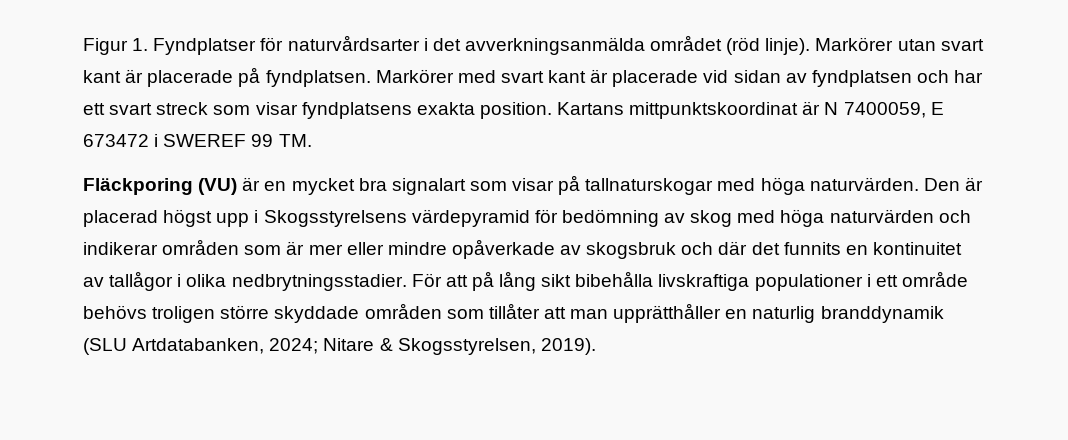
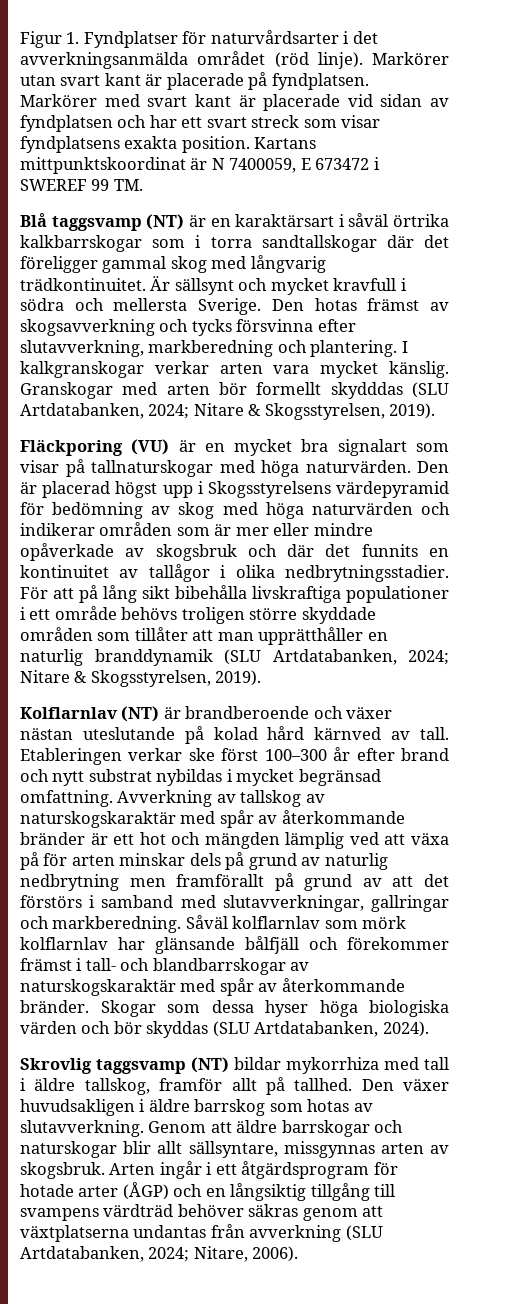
+ Blå taggsvamp (NT) är en karaktärsart i såväl örtrika kalkbarrskogar som i torra sandtallskogar där det föreligger gammal skog med långvarig trädkontinuitet. Är sällsynt och mycket kravfull i södra och mellersta Sverige. Den hotas främst av skogsavverkning och tycks försvinna efter slutavverkning, markberedning och plantering. I kalkgranskogar verkar arten vara mycket känslig. Granskogar med arten bör formellt skydddas (SLU Artdatabanken, 2024; Nitare & Skogsstyrelsen, 2019).
+ Kolflarnlav (NT) är brandberoende och växer nästan uteslutande på kolad hård kärnved av tall. Etableringen verkar ske först 100–300 år efter brand och nytt substrat nybildas i mycket begränsad omfattning. Avverkning av tallskog av naturskogskaraktär med spår av återkommande bränder är ett hot och mängden lämplig ved att växa på för arten minskar dels på grund av naturlig nedbrytning men framförallt på grund av att det förstörs i samband med slutavverkningar, gallringar och markberedning. Såväl kolflarnlav som mörk kolflarnlav har glänsande bålfjäll och förekommer främst i tall- och blandbarrskogar av naturskogskaraktär med spår av återkommande bränder. Skogar som dessa hyser höga biologiska värden och bör skyddas (SLU Artdatabanken, 2024).
+ Skrovlig taggsvamp (NT) bildar mykorrhiza med tall i äldre tallskog, framför allt på tallhed. Den växer huvudsakligen i äldre barrskog som hotas av slutavverkning. Genom att äldre barrskogar och naturskogar blir allt sällsyntare, missgynnas arten av skogsbruk. Arten ingår i ett åtgärdsprogram för hotade arter (ÅGP) och en långsiktig tillgång till svampens värdträd behöver säkras genom att växtplatserna undantas från avverkning (SLU Artdatabanken, 2024; Nitare, 2006).

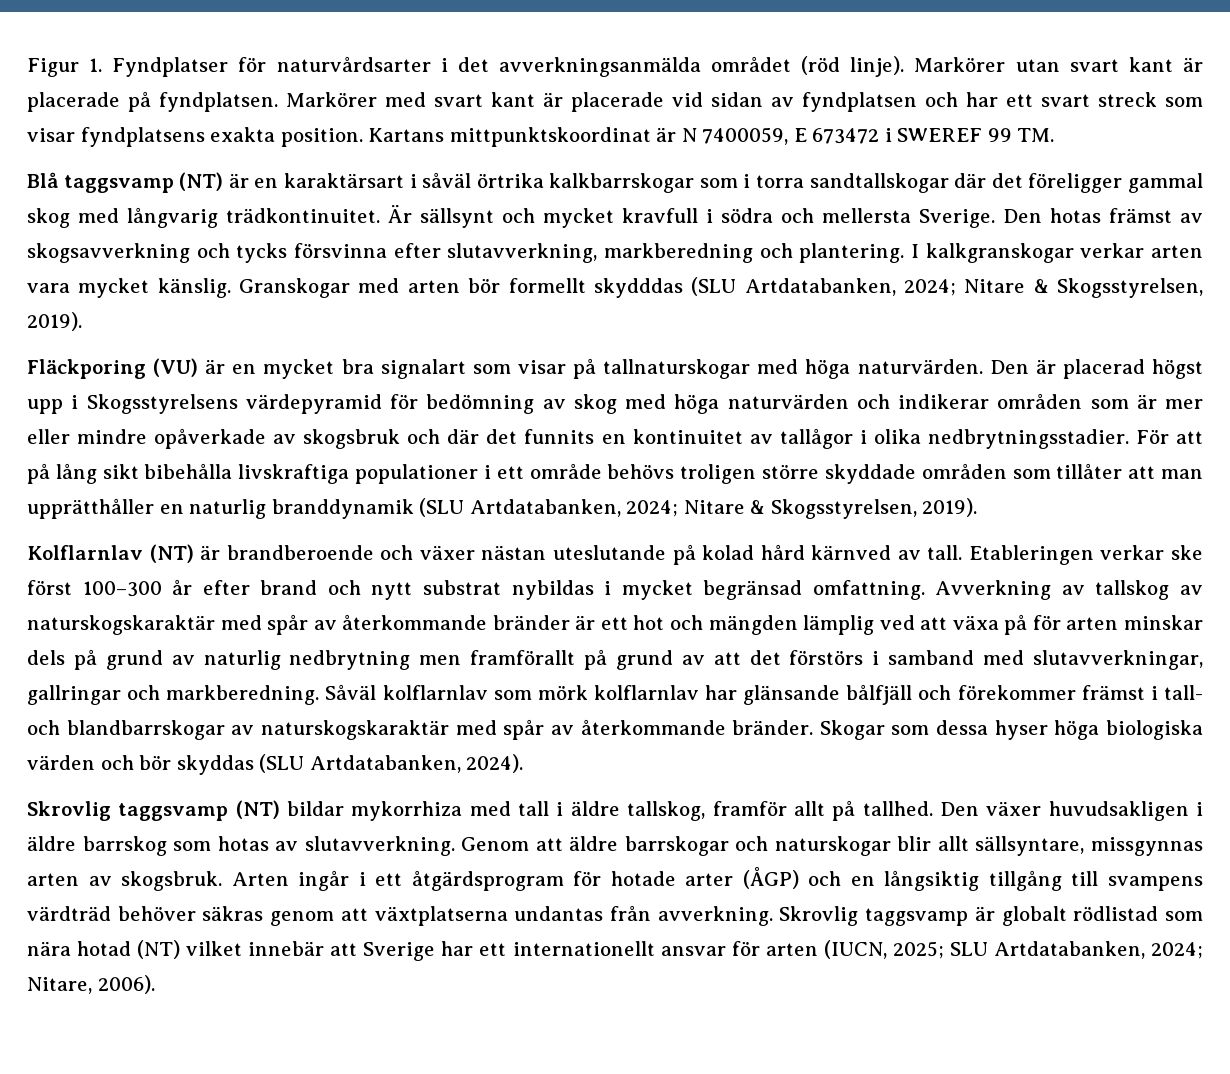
- Arten ingår i ett åtgärdsprogram för hotade arter (ÅGP) och en långsiktig tillgång till svampens värdträd behöver säkras genom att växtplatserna undantas från avverkning (SLU Artdatabanken, 2024; Nitare, 2006).
+ Arten ingår i ett åtgärdsprogram för hotade arter (ÅGP) och en långsiktig tillgång till svampens värdträd behöver säkras genom att växtplatserna undantas från avverkning. Skrovlig taggsvamp är globalt rödlistad som nära hotad (NT) vilket innebär att Sverige har ett internationellt ansvar för arten (IUCN, 2025; SLU Artdatabanken, 2024; Nitare, 2006).

